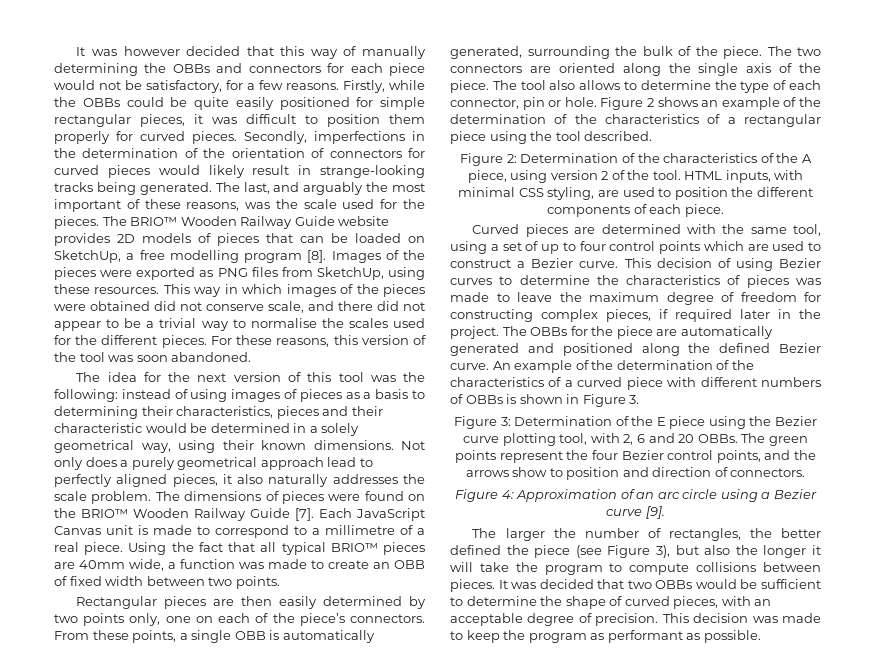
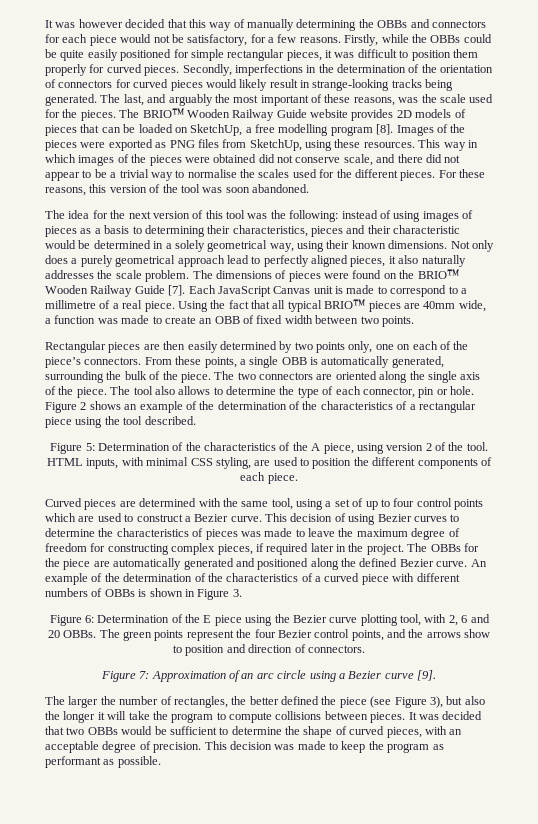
- Figure 2: Determination of the characteristics of the A piece, using version 2 of the tool.
+ Figure 5: Determination of the characteristics of the A piece, using version 2 of the tool.
- Figure 3: Determination of the E piece using the Bezier curve plotting tool, with 2, 6 and 20 OBBs.
+ Figure 6: Determination of the E piece using the Bezier curve plotting tool, with 2, 6 and 20 OBBs.
- Figure 4: Approximation of an arc circle using a Bezier curve [9].
+ Figure 7: Approximation of an arc circle using a Bezier curve [9].

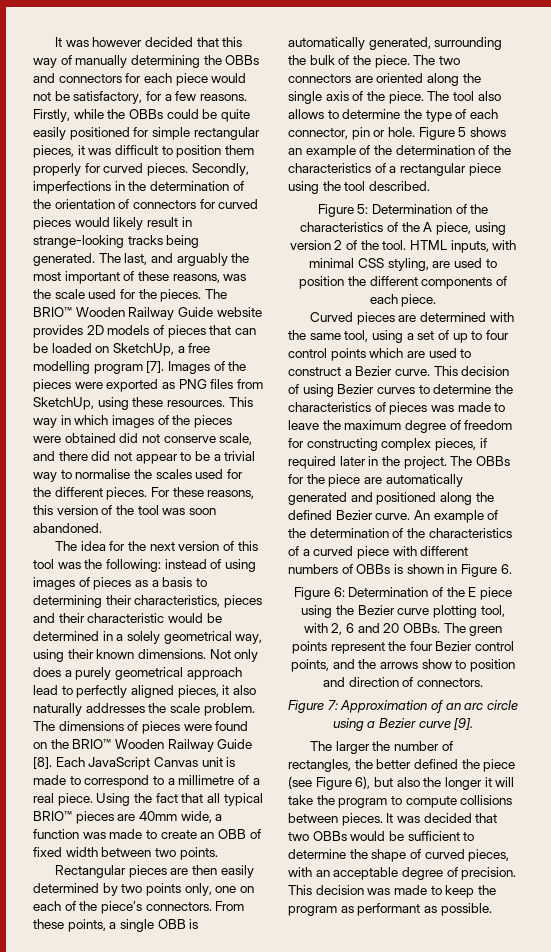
- The BRIO™ Wooden Railway Guide website provides 2D models of pieces that can be loaded on SketchUp, a free modelling program [8].
+ The BRIO™ Wooden Railway Guide website provides 2D models of pieces that can be loaded on SketchUp, a free modelling program [7].
- The dimensions of pieces were found on the BRIO™ Wooden Railway Guide [7].
+ The dimensions of pieces were found on the BRIO™ Wooden Railway Guide [8].
- Figure 2 shows an example of the determination of the characteristics of a rectangular piece using the tool described.
+ Figure 5 shows an example of the determination of the characteristics of a rectangular piece using the tool described.
- An example of the determination of the characteristics of a curved piece with different numbers of OBBs is shown in Figure 3.
+ An example of the determination of the characteristics of a curved piece with different numbers of OBBs is shown in Figure 6.
- The larger the number of rectangles, the better defined the piece (see Figure 3), but also the longer it will take the program to compute collisions between pieces.
+ The larger the number of rectangles, the better defined the piece (see Figure 6), but also the longer it will take the program to compute collisions between pieces.

